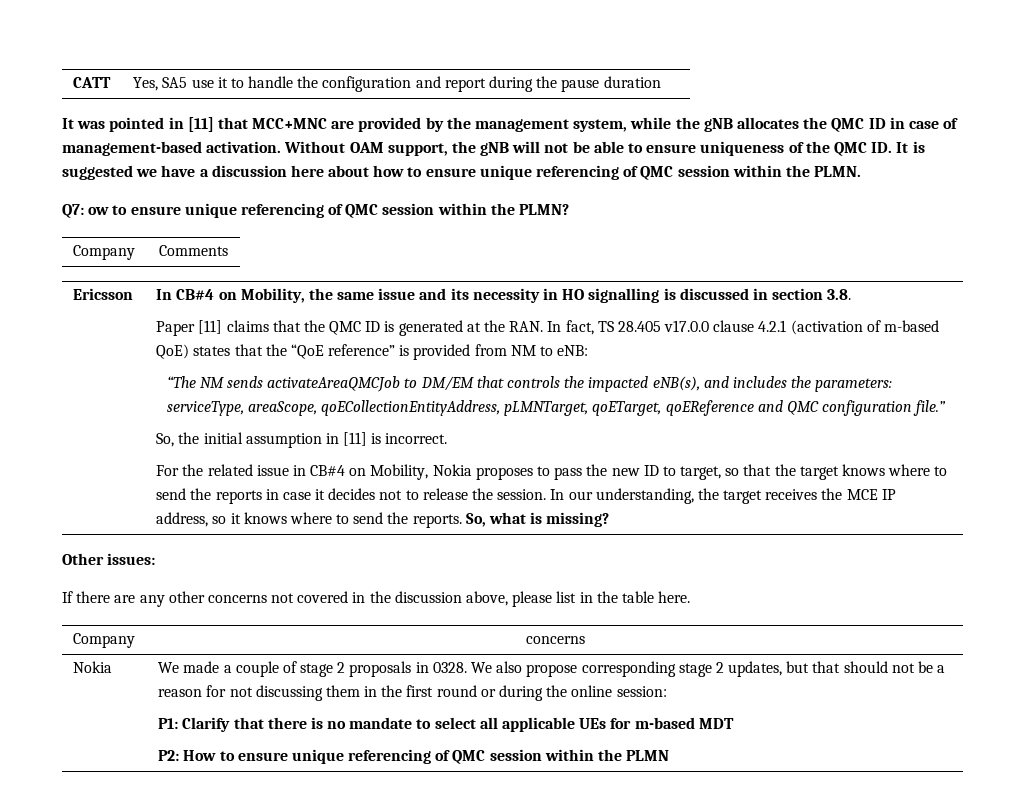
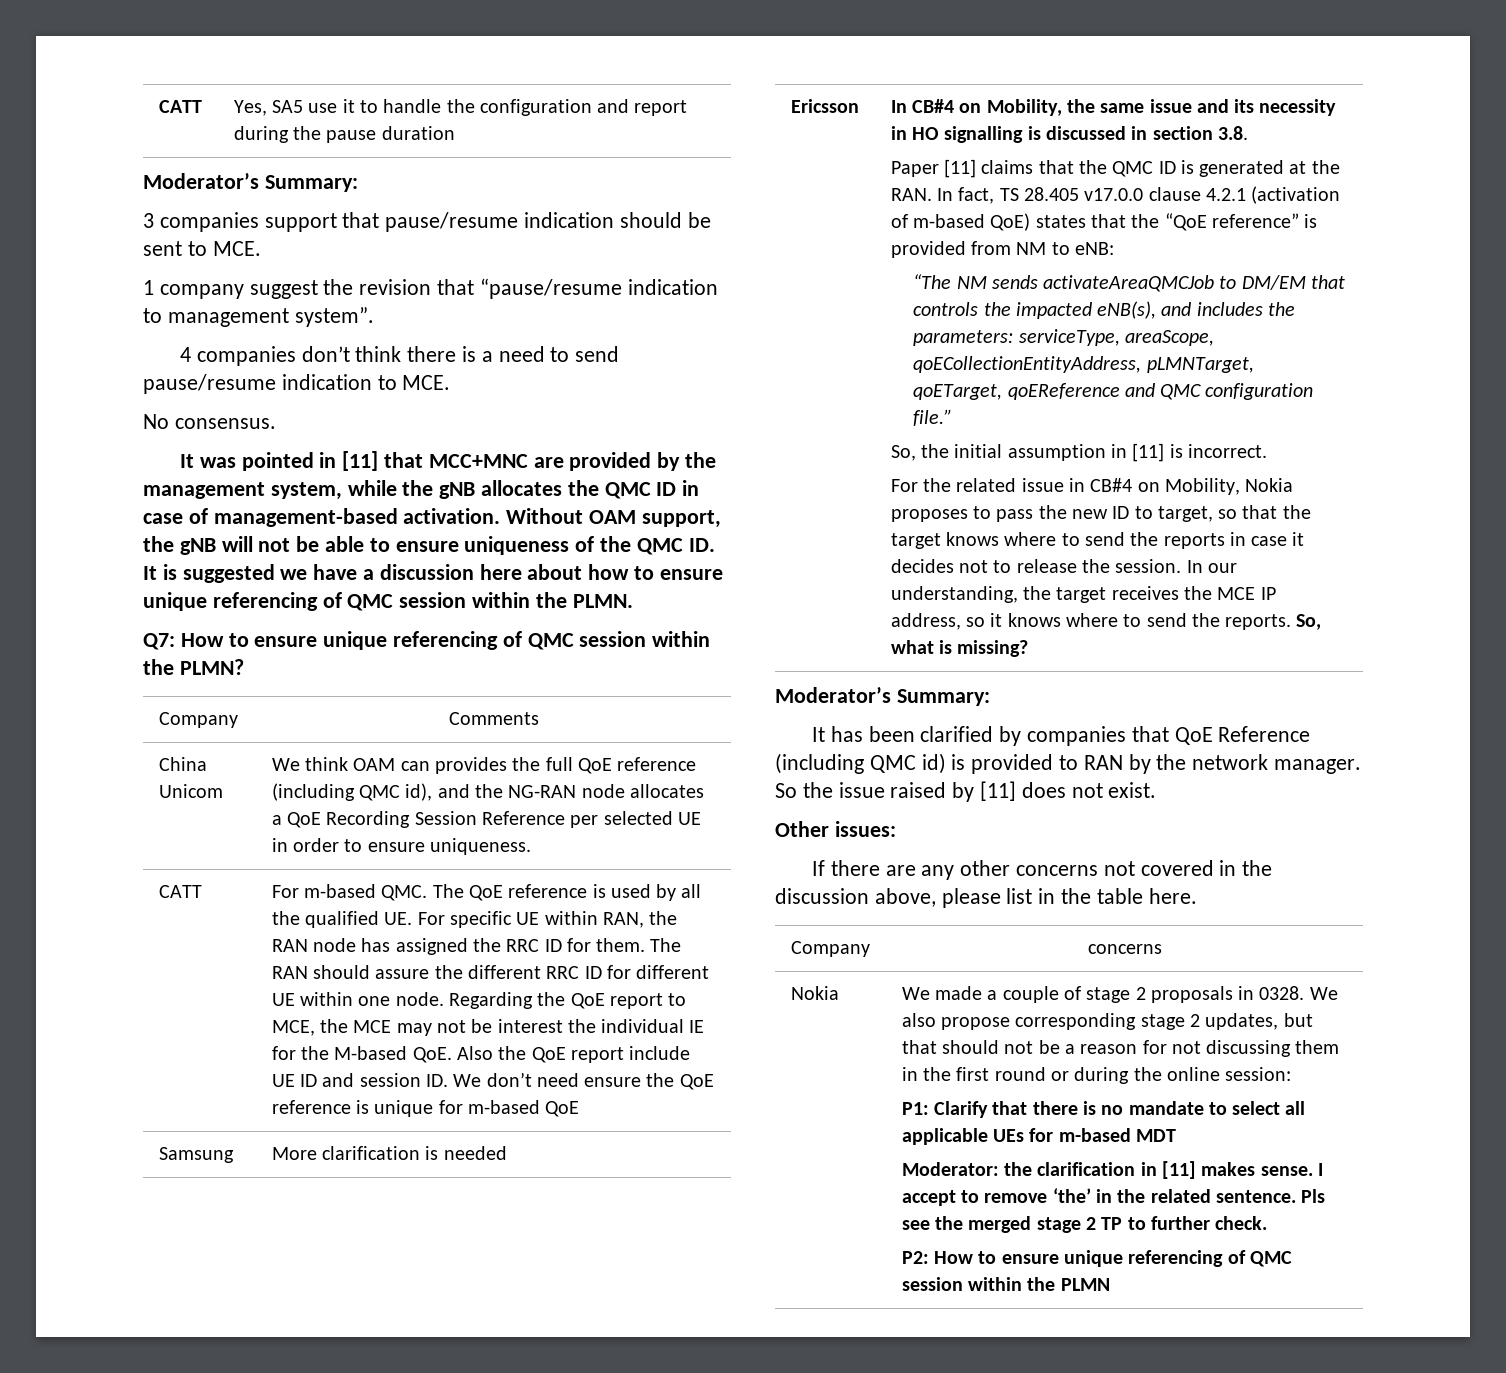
  CATT | Yes, SA5 use it to handle the configuration and report during the pause duration
+ Moderator’s Summary:
+ 3 companies support that pause/resume indication should be sent to MCE.
+ 1 company suggest the revision that “pause/resume indication to management system”.
+ 4 companies don’t think there is a need to send pause/resume indication to MCE.
+ No consensus.
- Q7: ow to ensure unique referencing of QMC session within the PLMN?
+ Q7: How to ensure unique referencing of QMC session within the PLMN?
+ China Unicom | We think OAM can provides the full QoE reference (including QMC id), and the NG-RAN node allocates a QoE Recording Session Reference per selected UE in order to ensure uniqueness.
+ CATT | For m-based QMC. The QoE reference is used by all the qualified UE. For specific UE within RAN, the RAN node has assigned the RRC ID for them. The RAN should assure the different RRC ID for different UE within one node. Regarding the QoE report to MCE, the MCE may not be interest the individual IE for the M-based QoE. Also the QoE report include UE ID and session ID. We don’t need ensure the QoE reference is unique for m-based QoE
+ Samsung | More clarification is needed
  So, what is missing?
+ Moderator’s Summary:
+ It has been clarified by companies that QoE Reference (including QMC id) is provided to RAN by the network manager. So the issue raised by [11] does not exist.
+ Moderator: the clarification in [11] makes sense. I accept to remove ‘the’ in the related sentence. Pls see the merged stage 2 TP to further check.

